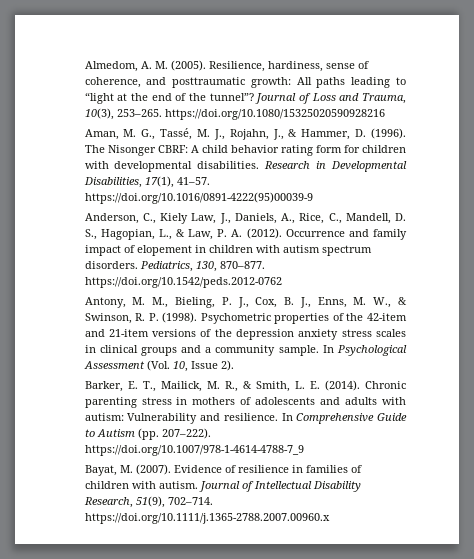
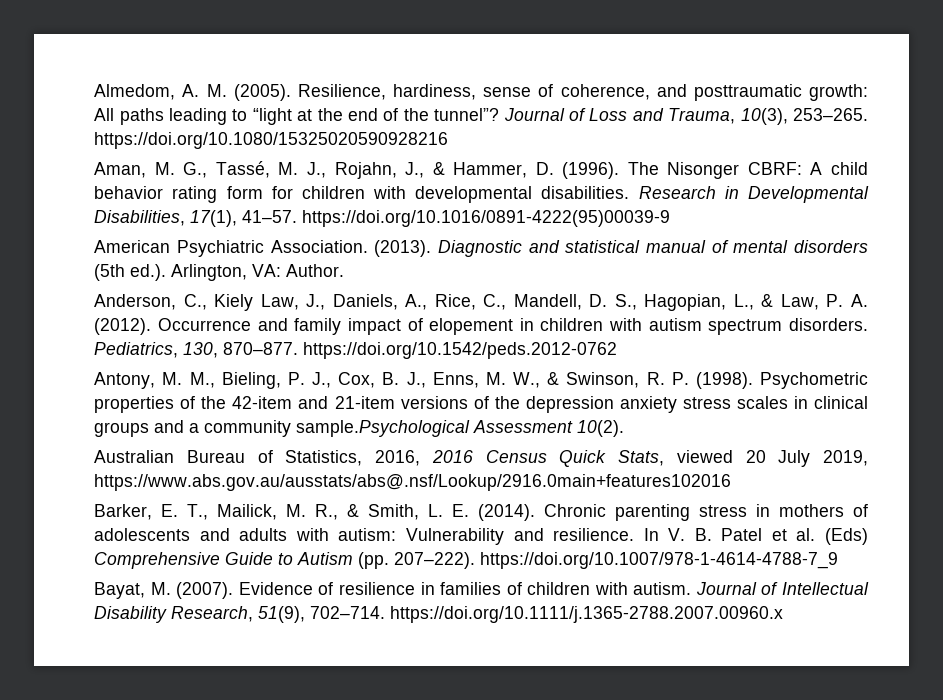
+ American Psychiatric Association. (2013). Diagnostic and statistical manual of mental disorders (5th ed.). Arlington, VA: Author.
- Psychometric properties of the 42-item and 21-item versions of the depression anxiety stress scales in clinical groups and a community sample. In Psychological Assessment (Vol. 10, Issue 2).
+ Psychometric properties of the 42-item and 21-item versions of the depression anxiety stress scales in clinical groups and a community sample.Psychological Assessment 10(2).
+ Australian Bureau of Statistics, 2016, 2016 Census Quick Stats, viewed 20 July 2019, https://www.abs.gov.au/ausstats/abs@.nsf/Lookup/2916.0main+features102016
- In Comprehensive Guide to Autism (pp. 207–222). https://doi.org/10.1007/978-1-4614-4788-7_9
+ In V. B. Patel et al. (Eds) Comprehensive Guide to Autism (pp. 207–222). https://doi.org/10.1007/978-1-4614-4788-7_9

